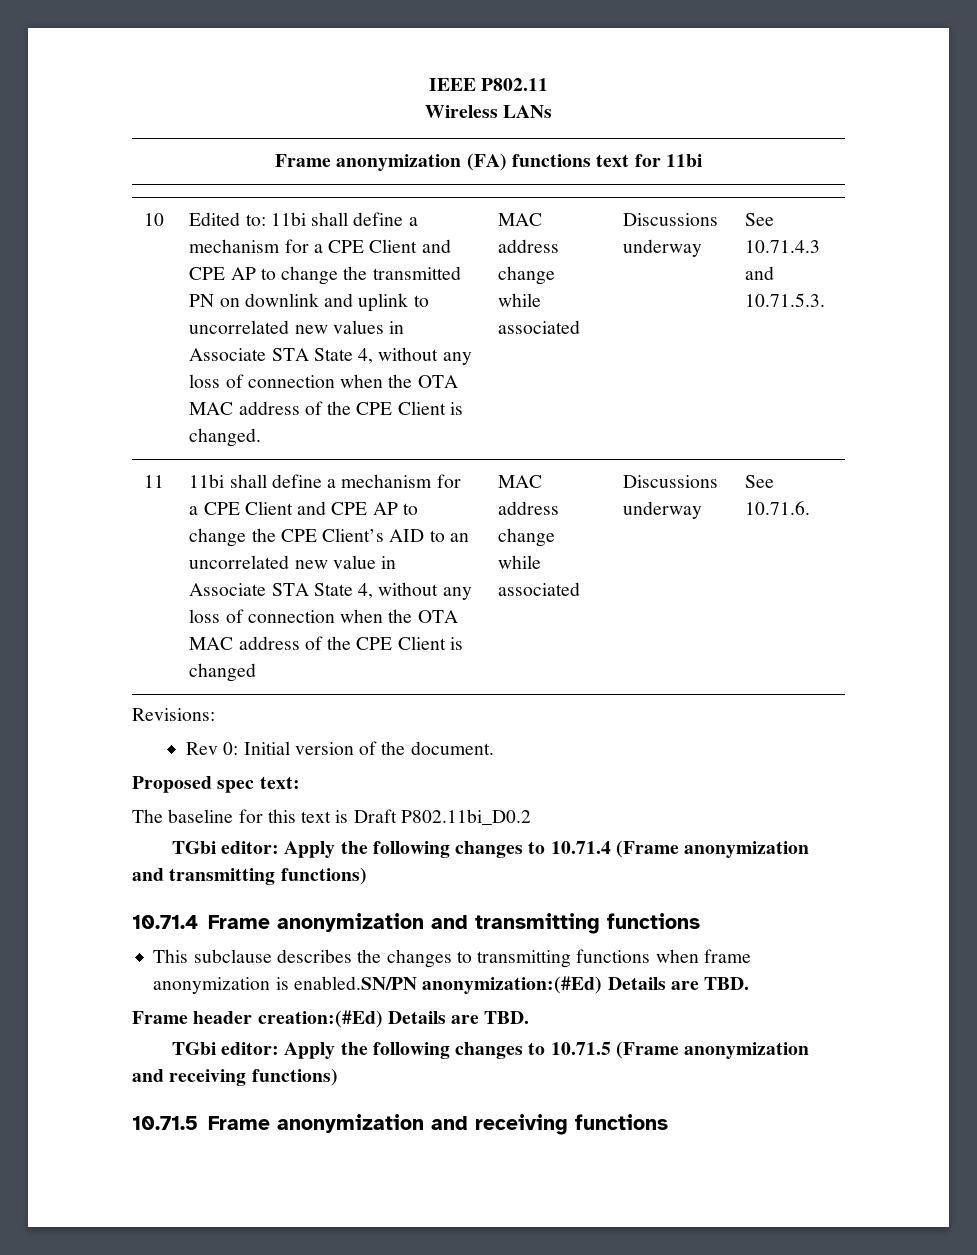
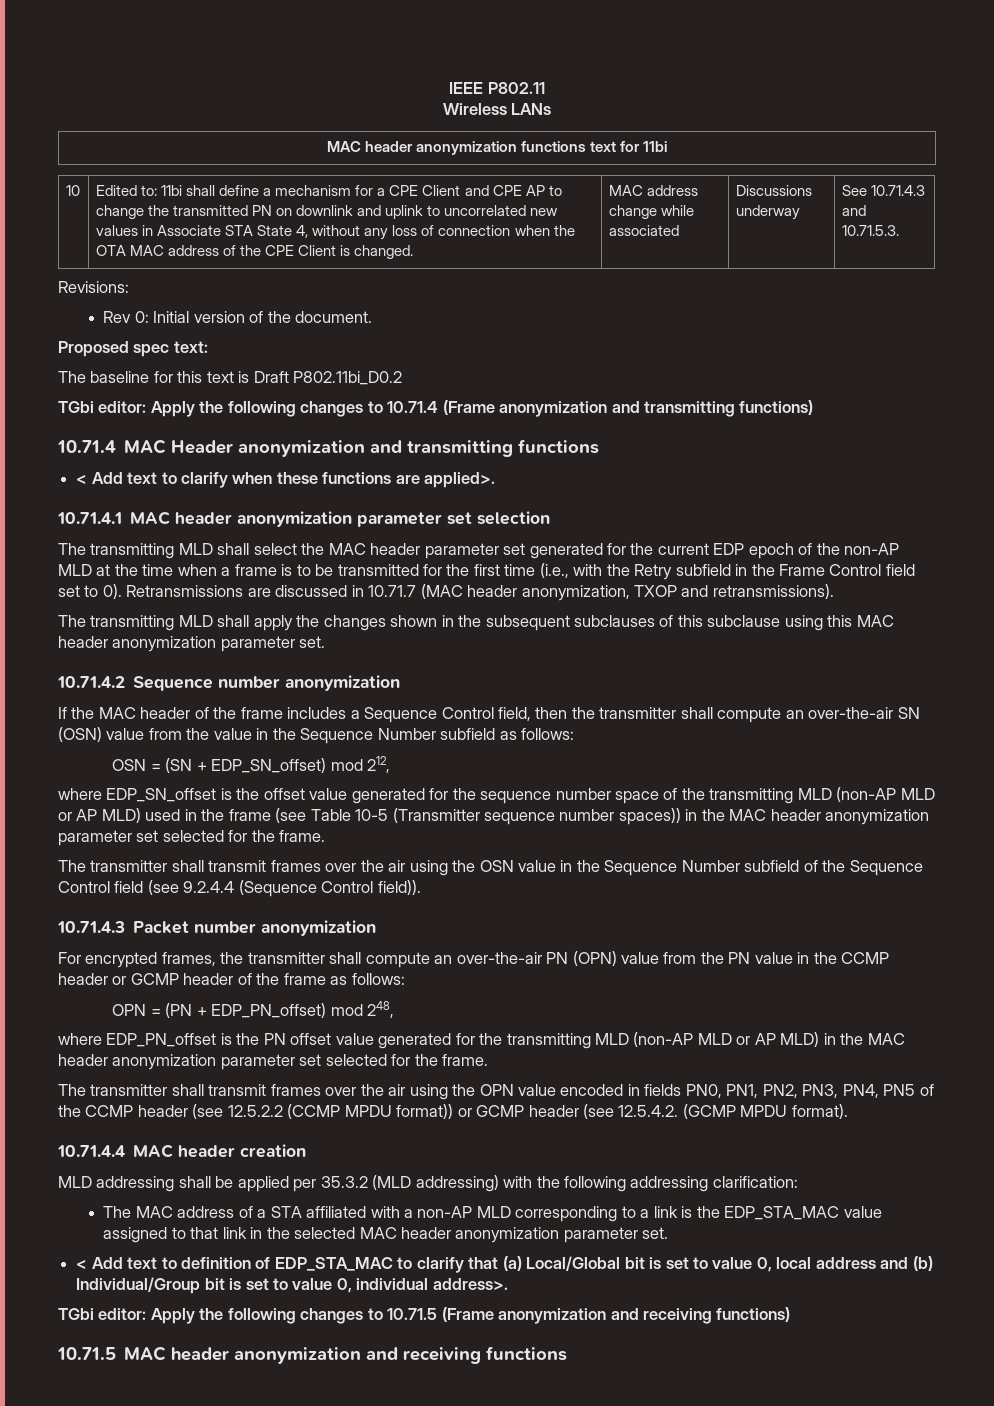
- Frame anonymization (FA) functions text for 11bi
+ MAC header anonymization functions text for 11bi
- 11 | 11bi shall define a mechanism for a CPE Client and CPE AP to change the CPE Client’s AID to an uncorrelated new value in Associate STA State 4, without any loss of connection when the OTA MAC address of the CPE Client is changed | MAC address change while associated | Discussions underway | See 10.71.6.
- 10.71.4 Frame anonymization and transmitting functions
+ 10.71.4 MAC Header anonymization and transmitting functions
- This subclause describes the changes to transmitting functions when frame anonymization is enabled.SN/PN anonymization:(#Ed) Details are TBD.
- Frame header creation:(#Ed) Details are TBD.
+ < Add text to clarify when these functions are applied>.
+ 10.71.4.1 MAC header anonymization parameter set selection
+ The transmitting MLD shall select the MAC header parameter set generated for the current EDP epoch of the non-AP MLD at the time when a frame is to be transmitted for the first time (i.e., with the Retry subfield in the Frame Control field set to 0). Retransmissions are discussed in 10.71.7 (MAC header anonymization, TXOP and retransmissions).
+ The transmitting MLD shall apply the changes shown in the subsequent subclauses of this subclause using this MAC header anonymization parameter set.
+ 10.71.4.2 Sequence number anonymization
+ If the MAC header of the frame includes a Sequence Control field, then the transmitter shall compute an over-the-air SN (OSN) value from the value in the Sequence Number subfield as follows:
+ OSN = (SN + EDP_SN_offset) mod 212,
+ where EDP_SN_offset is the offset value generated for the sequence number space of the transmitting MLD (non-AP MLD or AP MLD) used in the frame (see Table 10-5 (Transmitter sequence number spaces)) in the MAC header anonymization parameter set selected for the frame.
+ The transmitter shall transmit frames over the air using the OSN value in the Sequence Number subfield of the Sequence Control field (see 9.2.4.4 (Sequence Control field)).
+ 10.71.4.3 Packet number anonymization
+ For encrypted frames, the transmitter shall compute an over-the-air PN (OPN) value from the PN value in the CCMP header or GCMP header of the frame as follows:
+ OPN = (PN + EDP_PN_offset) mod 248,
+ where EDP_PN_offset is the PN offset value generated for the transmitting MLD (non-AP MLD or AP MLD) in the MAC header anonymization parameter set selected for the frame.
+ The transmitter shall transmit frames over the air using the OPN value encoded in fields PN0, PN1, PN2, PN3, PN4, PN5 of the CCMP header (see 12.5.2.2 (CCMP MPDU format)) or GCMP header (see 12.5.4.2. (GCMP MPDU format).
+ 10.71.4.4 MAC header creation
+ MLD addressing shall be applied per 35.3.2 (MLD addressing) with the following addressing clarification:
+ The MAC address of a STA affiliated with a non-AP MLD corresponding to a link is the EDP_STA_MAC value assigned to that link in the selected MAC header anonymization parameter set.
+ < Add text to definition of EDP_STA_MAC to clarify that (a) Local/Global bit is set to value 0, local address and (b) Individual/Group bit is set to value 0, individual address>.
- 10.71.5 Frame anonymization and receiving functions
+ 10.71.5 MAC header anonymization and receiving functions

